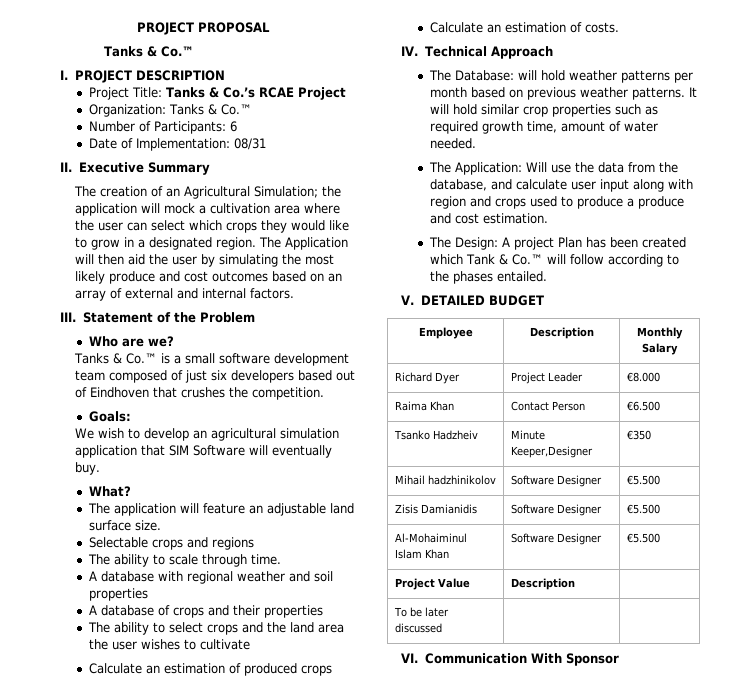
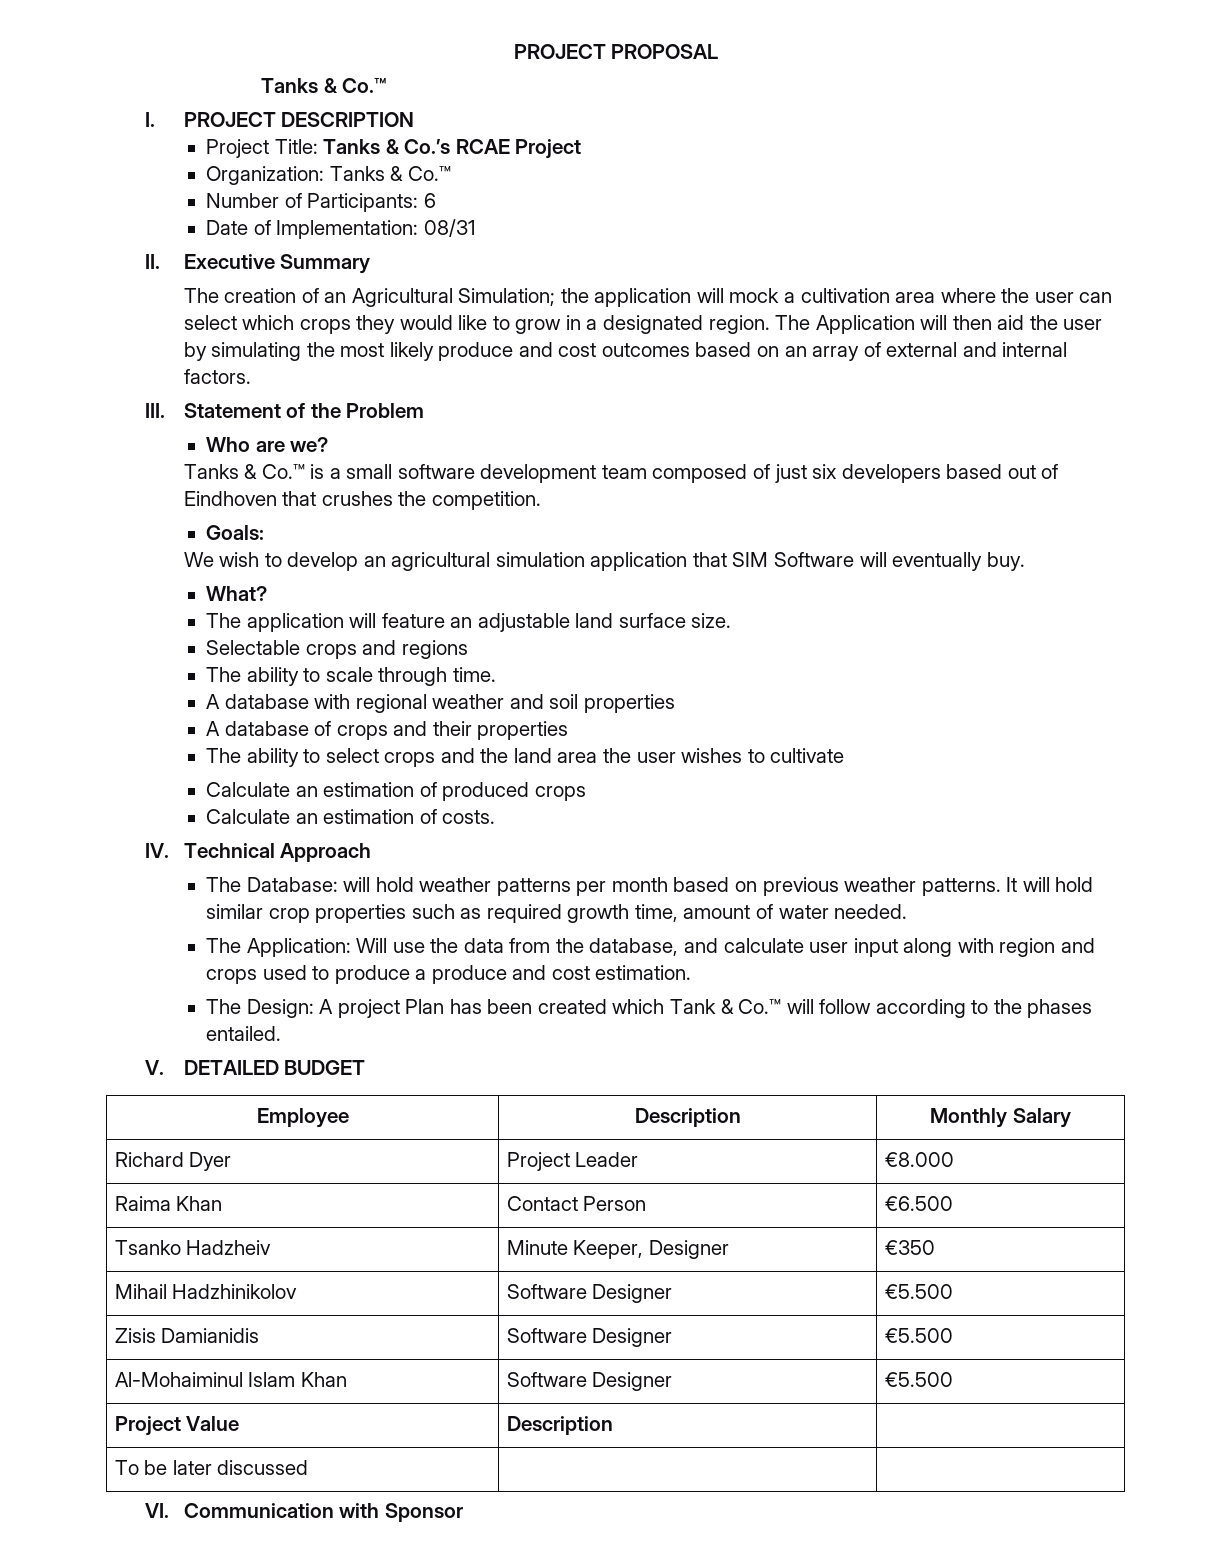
- Tsanko Hadzheiv | Minute Keeper,Designer | €350
+ Tsanko Hadzheiv | Minute Keeper, Designer | €350
- Mihail hadzhinikolov | Software Designer | €5.500
+ Mihail Hadzhinikolov | Software Designer | €5.500
- VI. Communication With Sponsor
+ VI. Communication with Sponsor

